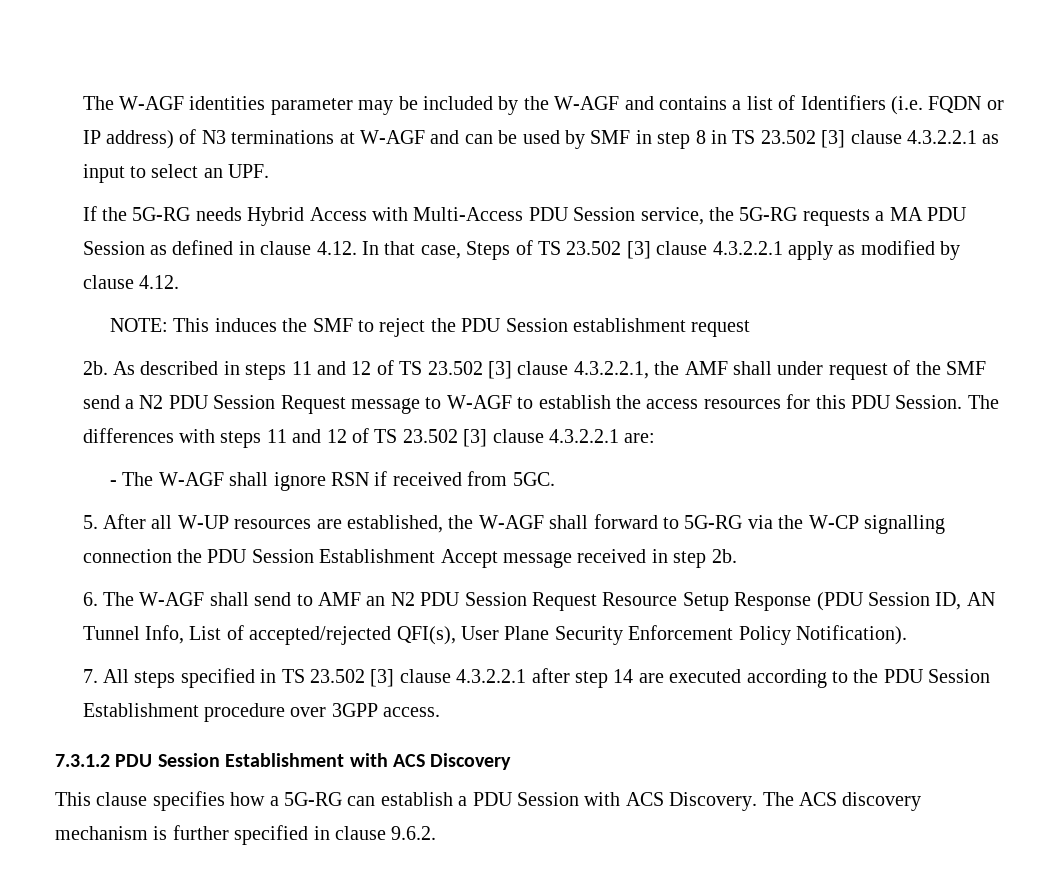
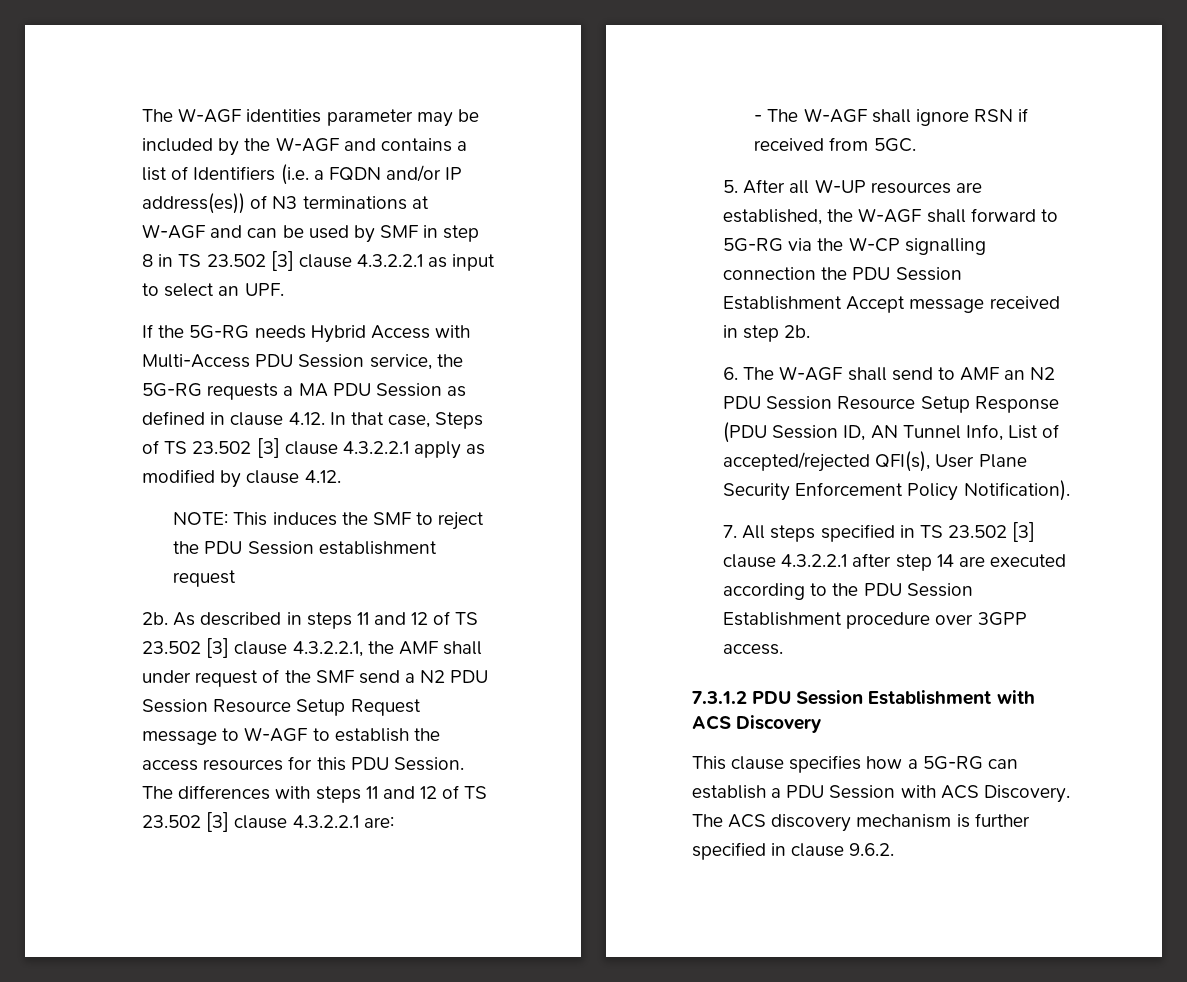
- The W-AGF identities parameter may be included by the W-AGF and contains a list of Identifiers (i.e. FQDN or IP address) of N3 terminations at W-AGF and can be used by SMF in step 8 in TS 23.502 [3] clause 4.3.2.2.1 as input to select an UPF.
+ The W-AGF identities parameter may be included by the W-AGF and contains a list of Identifiers (i.e. a FQDN and/or IP address(es)) of N3 terminations at W-AGF and can be used by SMF in step 8 in TS 23.502 [3] clause 4.3.2.2.1 as input to select an UPF.
- As described in steps 11 and 12 of TS 23.502 [3] clause 4.3.2.2.1, the AMF shall under request of the SMF send a N2 PDU Session Request message to W-AGF to establish the access resources for this PDU Session.
+ As described in steps 11 and 12 of TS 23.502 [3] clause 4.3.2.2.1, the AMF shall under request of the SMF send a N2 PDU Session Resource Setup Request message to W-AGF to establish the access resources for this PDU Session.
- 6. The W-AGF shall send to AMF an N2 PDU Session Request Resource Setup Response (PDU Session ID, AN Tunnel Info, List of accepted/rejected QFI(s), User Plane Security Enforcement Policy Notification).
+ 6. The W-AGF shall send to AMF an N2 PDU Session Resource Setup Response (PDU Session ID, AN Tunnel Info, List of accepted/rejected QFI(s), User Plane Security Enforcement Policy Notification).

